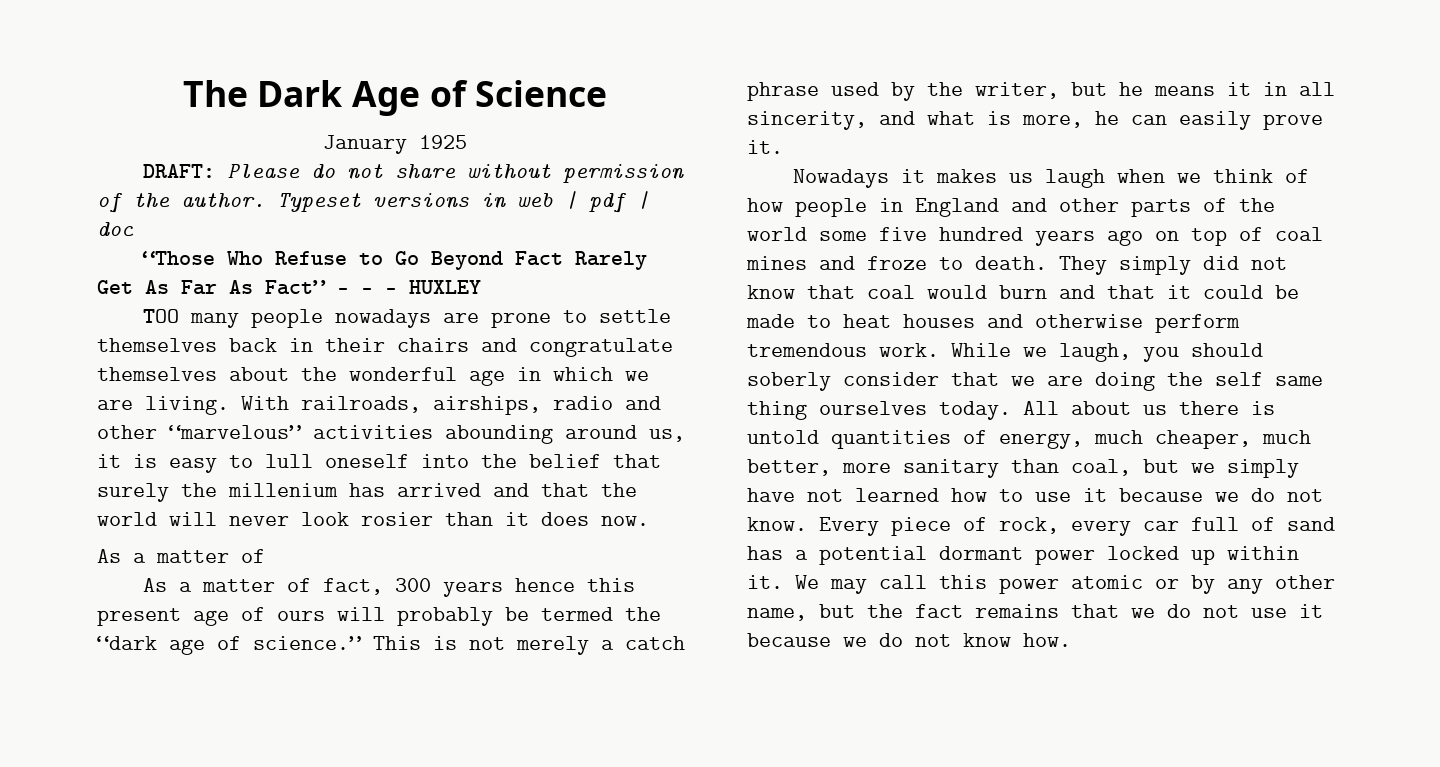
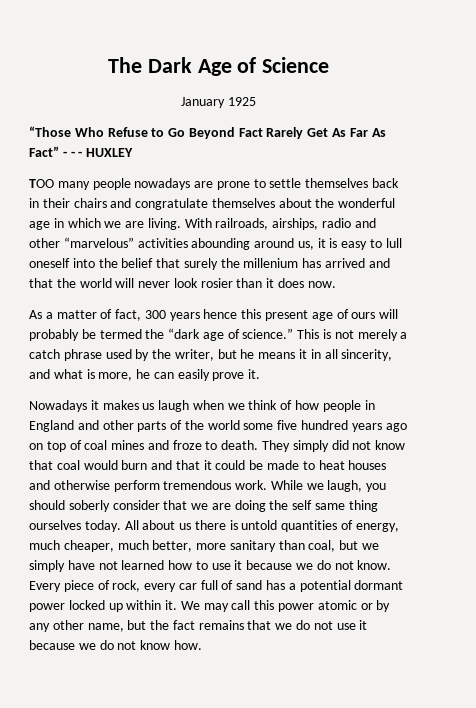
- DRAFT: Please do not share without permission of the author. Typeset versions in web | pdf | doc
  With railroads, airships, radio and other “marvelous” activities abounding around us, it is easy to lull oneself into the belief that surely the millenium has arrived and that the world will never look rosier than it does now.
- As a matter of

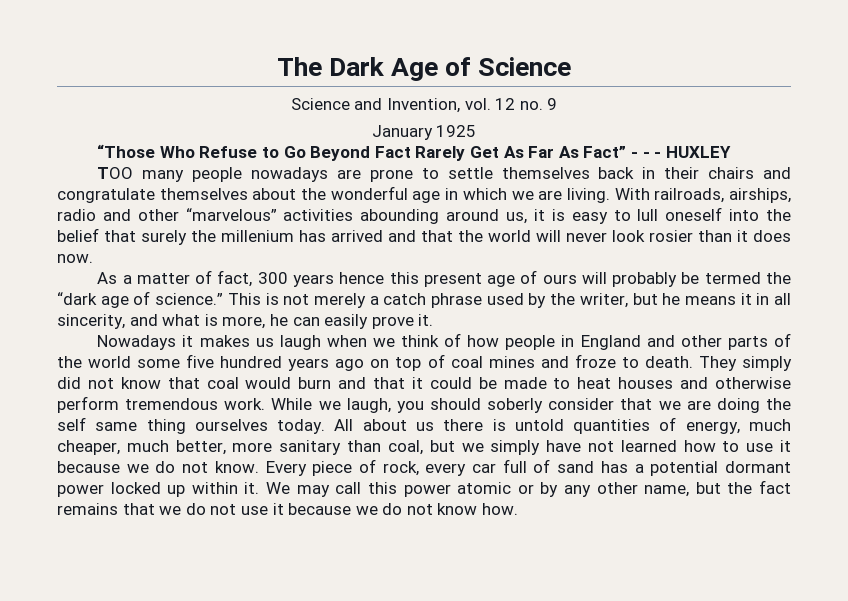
+ Science and Invention, vol. 12 no. 9

